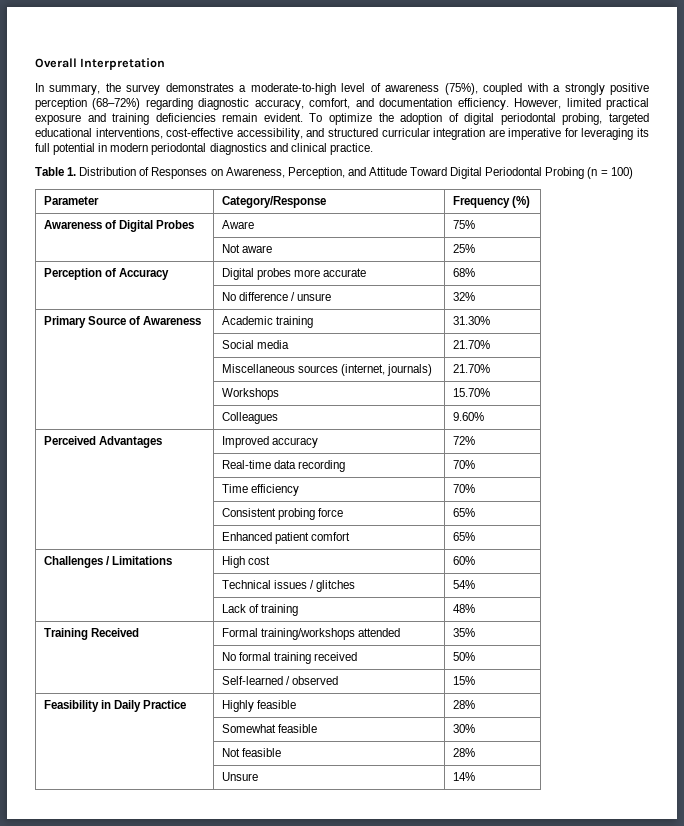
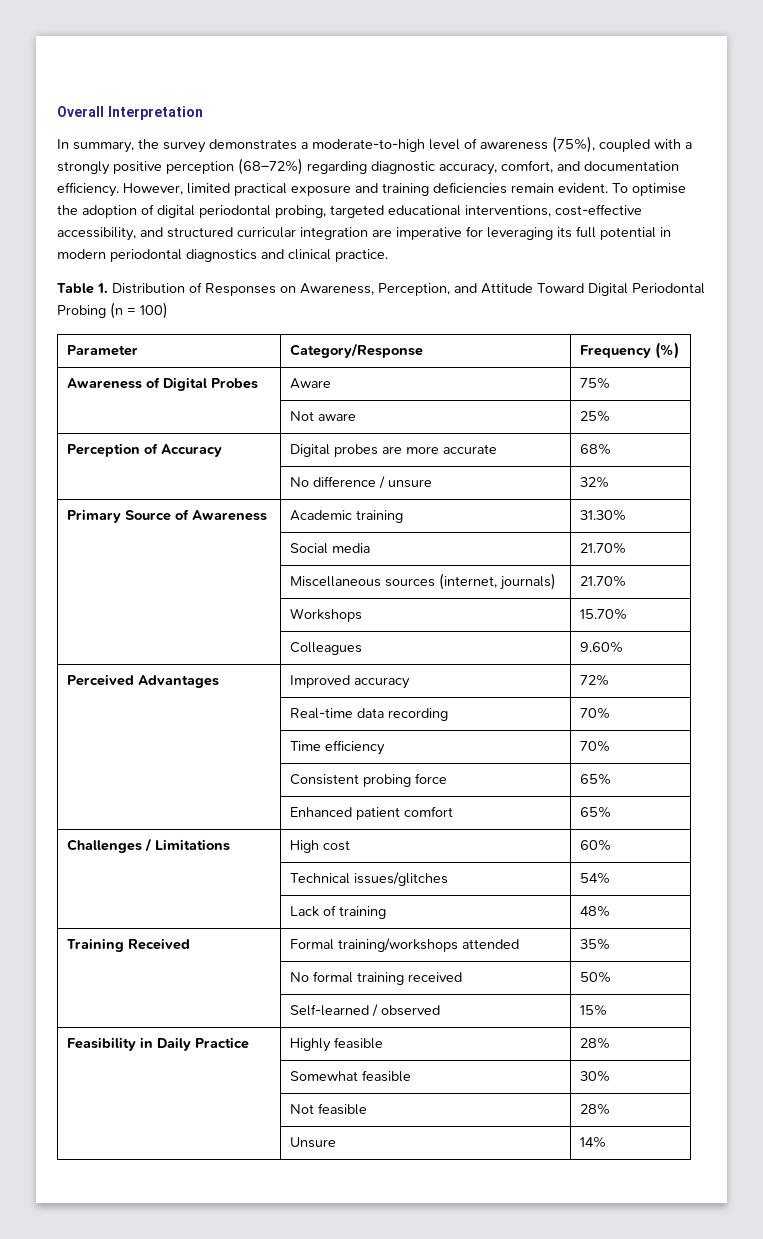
- To optimize the adoption of digital periodontal probing, targeted educational interventions, cost-effective accessibility, and structured curricular integration are imperative for leveraging its full potential in modern periodontal diagnostics and clinical practice.
+ To optimise the adoption of digital periodontal probing, targeted educational interventions, cost-effective accessibility, and structured curricular integration are imperative for leveraging its full potential in modern periodontal diagnostics and clinical practice.
- Perception of Accuracy | Digital probes more accurate | 68%
+ Perception of Accuracy | Digital probes are more accurate | 68%
- | Technical issues / glitches | 54%
+ | Technical issues/glitches | 54%

